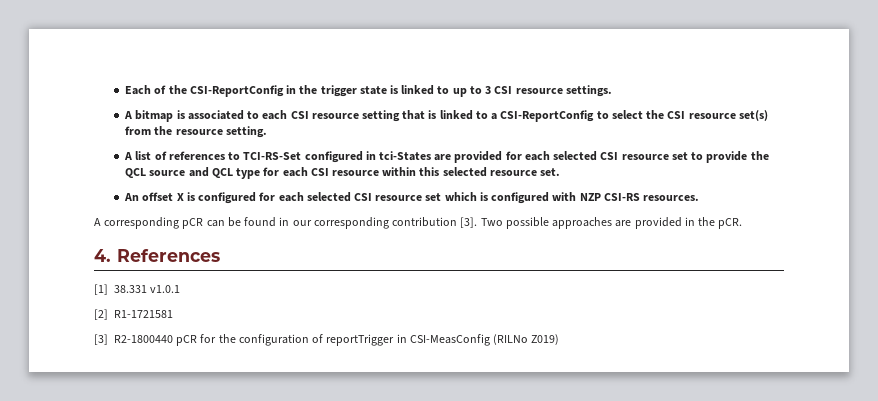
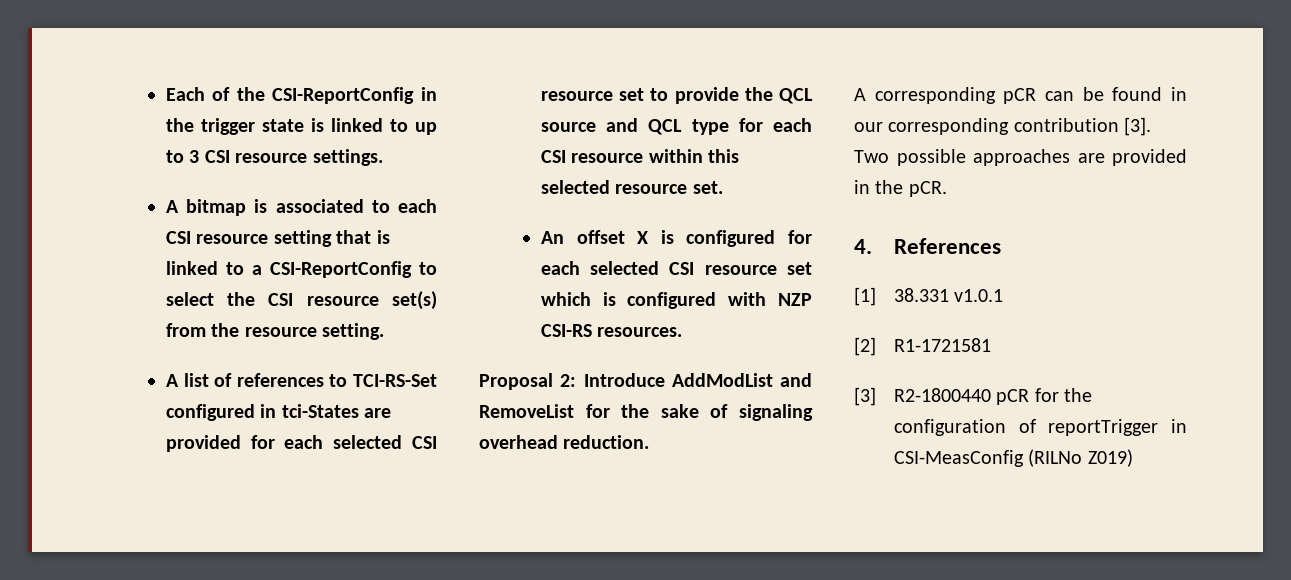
+ Proposal 2: Introduce AddModList and RemoveList for the sake of signaling overhead reduction.

